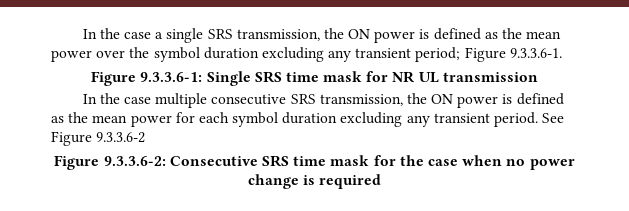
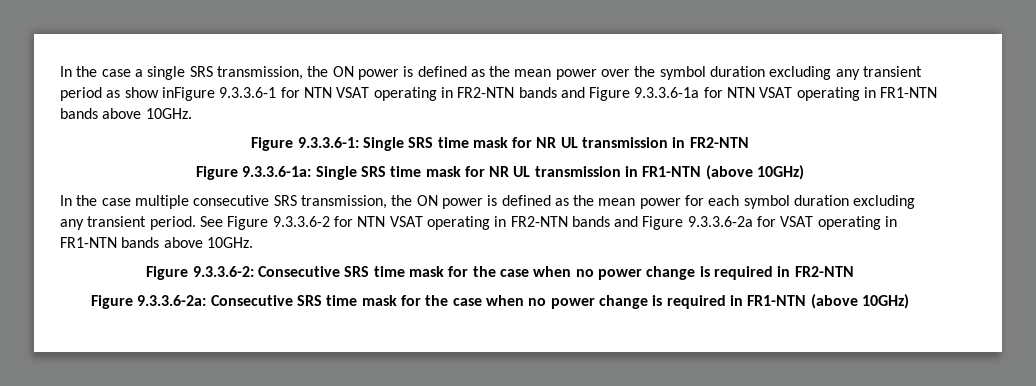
- In the case a single SRS transmission, the ON power is defined as the mean power over the symbol duration excluding any transient period; Figure 9.3.3.6-1.
+ In the case a single SRS transmission, the ON power is defined as the mean power over the symbol duration excluding any transient period as show inFigure 9.3.3.6-1 for NTN VSAT operating in FR2-NTN bands and Figure 9.3.3.6-1a for NTN VSAT operating in FR1-NTN bands above 10GHz.
- Figure 9.3.3.6-1: Single SRS time mask for NR UL transmission
+ Figure 9.3.3.6-1: Single SRS time mask for NR UL transmission in FR2-NTN
+ Figure 9.3.3.6-1a: Single SRS time mask for NR UL transmission in FR1-NTN (above 10GHz)
- See Figure 9.3.3.6-2
+ See Figure 9.3.3.6-2 for NTN VSAT operating in FR2-NTN bands and Figure 9.3.3.6-2a for VSAT operating in FR1-NTN bands above 10GHz.
- Figure 9.3.3.6-2: Consecutive SRS time mask for the case when no power change is required
+ Figure 9.3.3.6-2: Consecutive SRS time mask for the case when no power change is required in FR2-NTN
+ Figure 9.3.3.6-2a: Consecutive SRS time mask for the case when no power change is required in FR1-NTN (above 10GHz)

